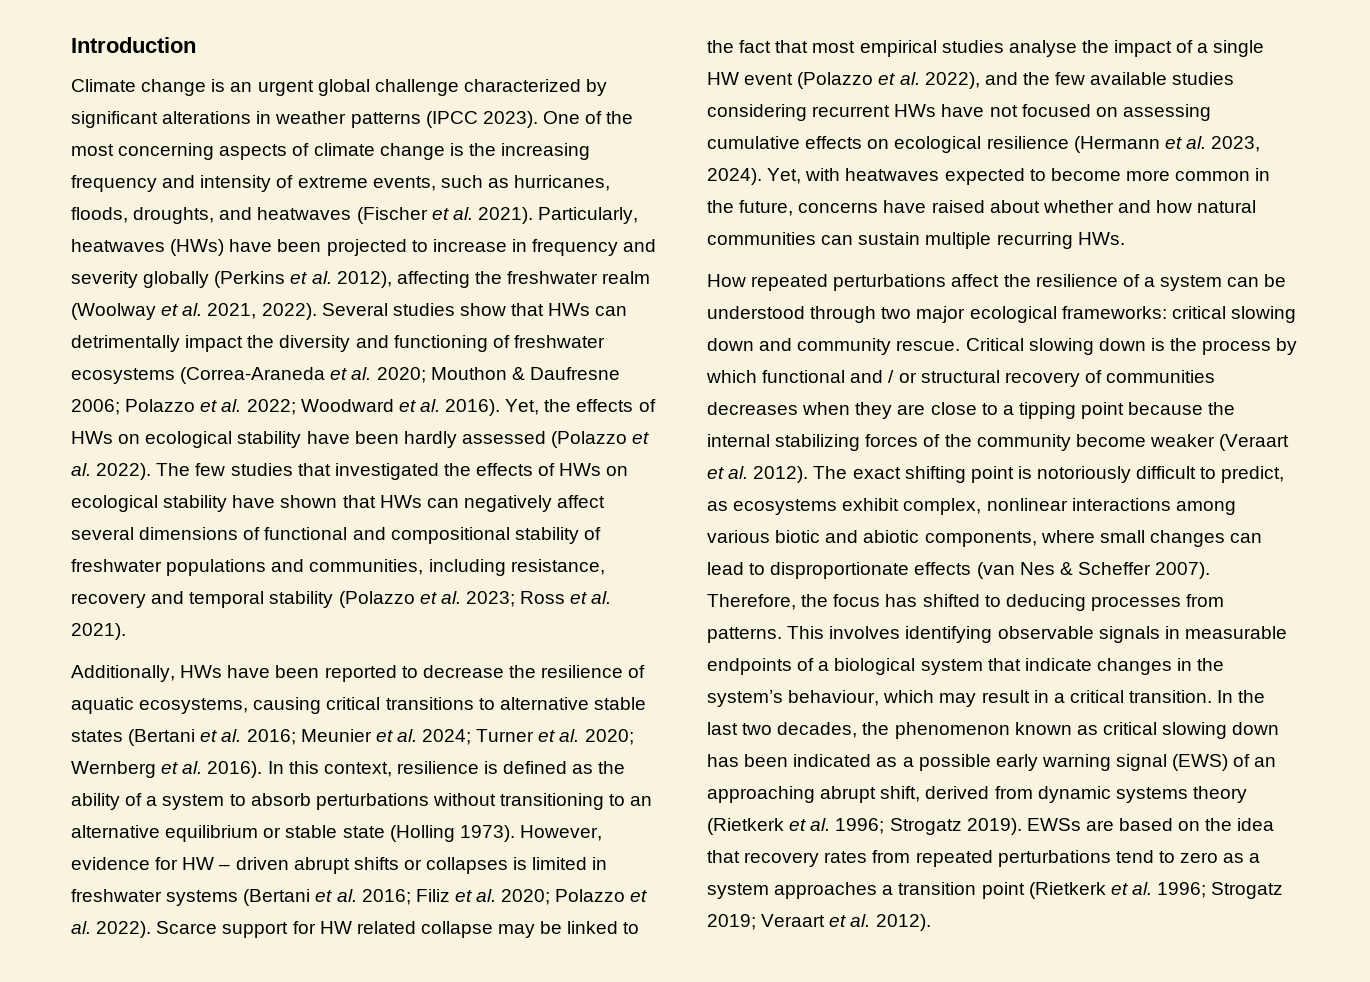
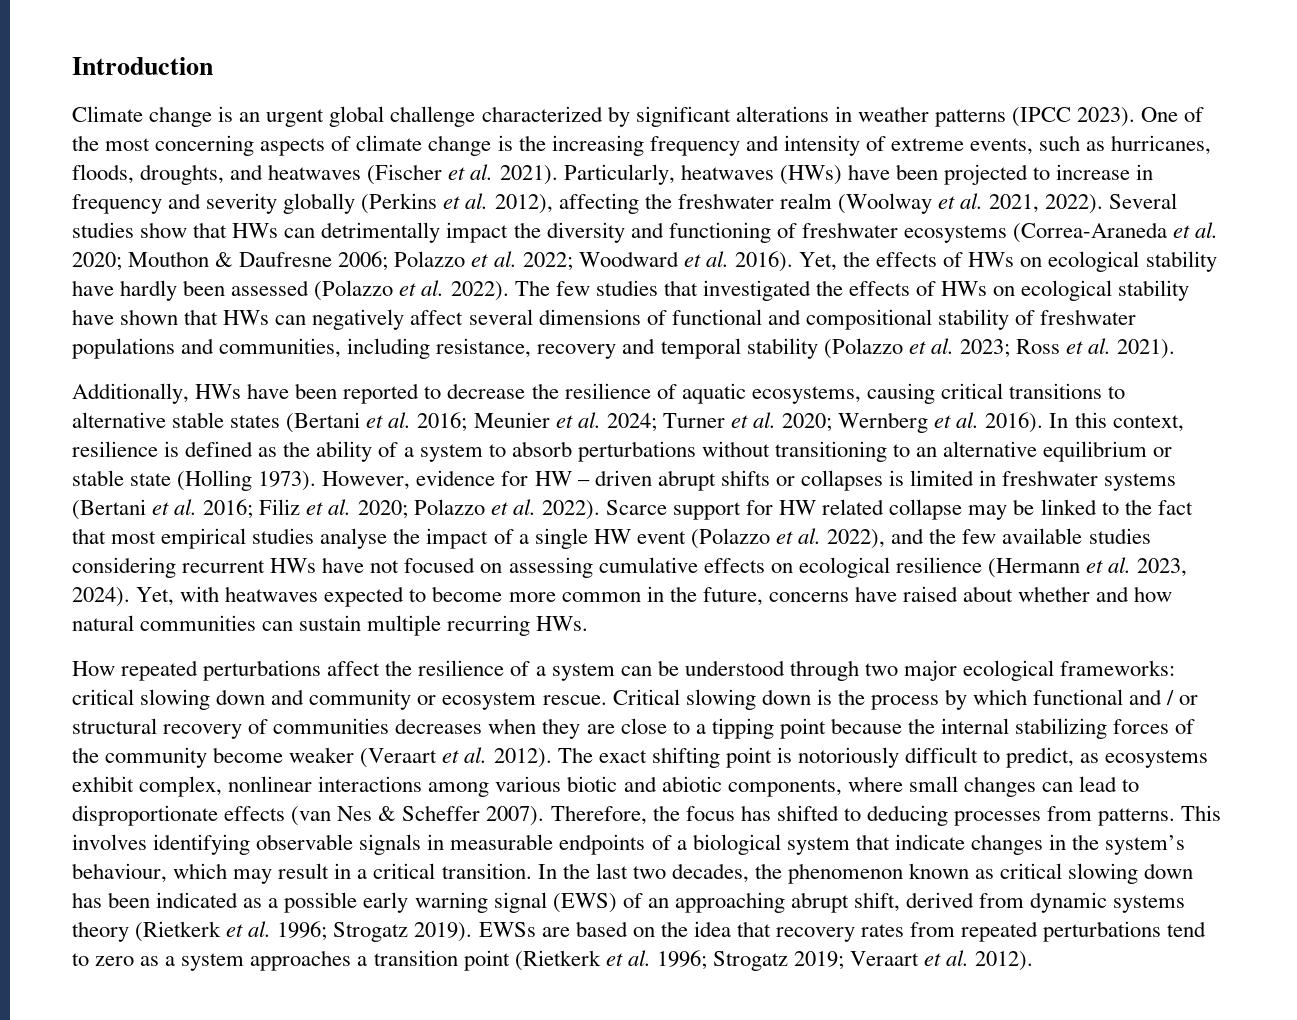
- Yet, the effects of HWs on ecological stability have been hardly assessed (Polazzo et al. 2022).
+ Yet, the effects of HWs on ecological stability have hardly been assessed (Polazzo et al. 2022).
- How repeated perturbations affect the resilience of a system can be understood through two major ecological frameworks: critical slowing down and community rescue.
+ How repeated perturbations affect the resilience of a system can be understood through two major ecological frameworks: critical slowing down and community or ecosystem rescue.

